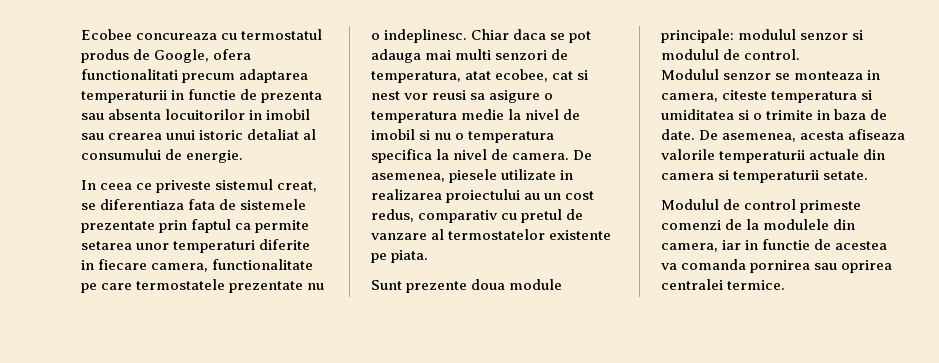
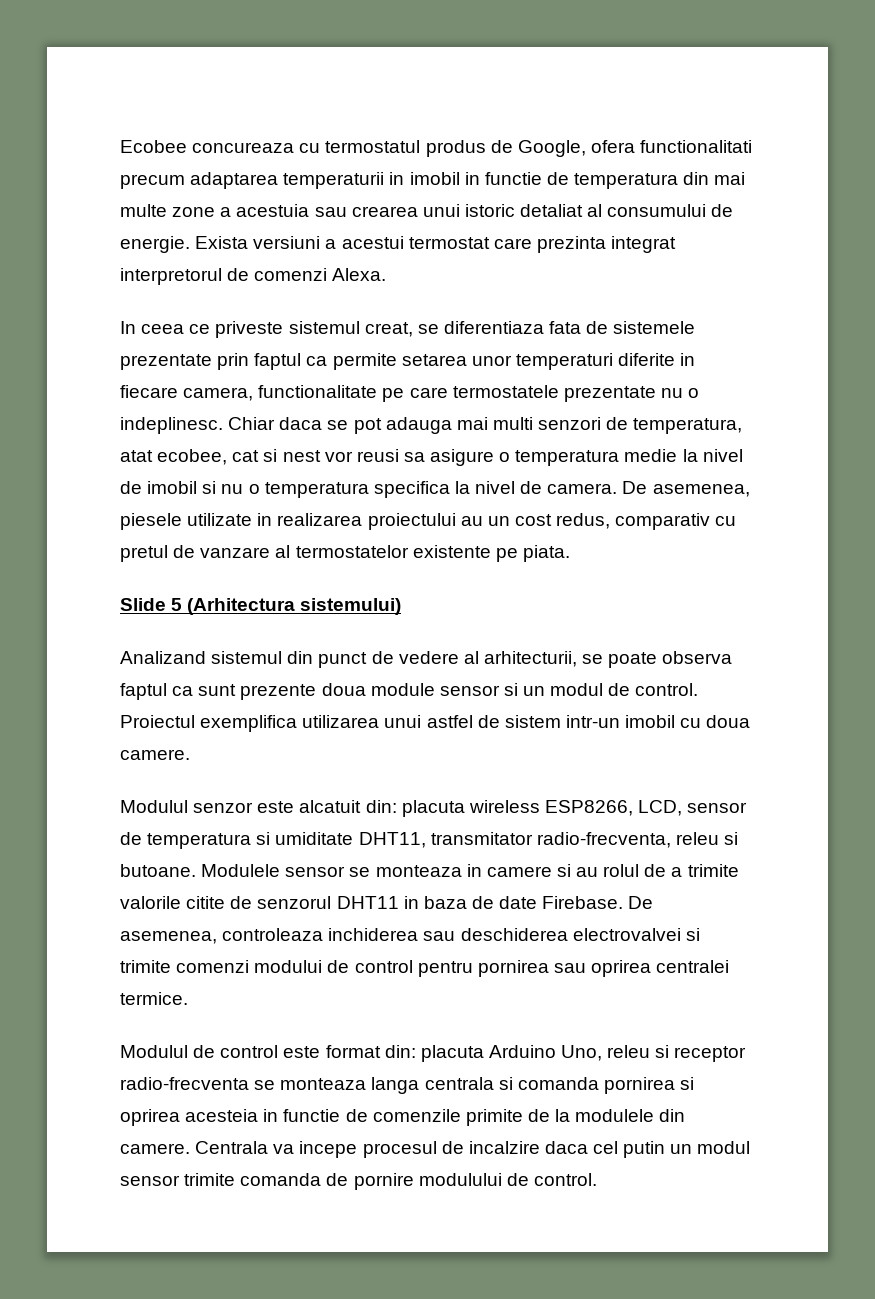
- Ecobee concureaza cu termostatul produs de Google, ofera functionalitati precum adaptarea temperaturii in functie de prezenta sau absenta locuitorilor in imobil sau crearea unui istoric detaliat al consumului de energie.
+ Ecobee concureaza cu termostatul produs de Google, ofera functionalitati precum adaptarea temperaturii in imobil in functie de temperatura din mai multe zone a acestuia sau crearea unui istoric detaliat al consumului de energie. Exista versiuni a acestui termostat care prezinta integrat interpretorul de comenzi Alexa.
- Sunt prezente doua module principale: modulul senzor si modulul de control.
- Modulul senzor se monteaza in camera, citeste temperatura si umiditatea si o trimite in baza de date. De asemenea, acesta afiseaza valorile temperaturii actuale din camera si temperaturii setate.
- Modulul de control primeste comenzi de la modulele din camera, iar in functie de acestea va comanda pornirea sau oprirea centralei termice.
+ Slide 5 (Arhitectura sistemului)
+ Analizand sistemul din punct de vedere al arhitecturii, se poate observa faptul ca sunt prezente doua module sensor si un modul de control. Proiectul exemplifica utilizarea unui astfel de sistem intr-un imobil cu doua camere.
+ Modulul senzor este alcatuit din: placuta wireless ESP8266, LCD, sensor de temperatura si umiditate DHT11, transmitator radio-frecventa, releu si butoane. Modulele sensor se monteaza in camere si au rolul de a trimite valorile citite de senzorul DHT11 in baza de date Firebase. De asemenea, controleaza inchiderea sau deschiderea electrovalvei si trimite comenzi modului de control pentru pornirea sau oprirea centralei termice.
+ Modulul de control este format din: placuta Arduino Uno, releu si receptor radio-frecventa se monteaza langa centrala si comanda pornirea si oprirea acesteia in functie de comenzile primite de la modulele din camere. Centrala va incepe procesul de incalzire daca cel putin un modul sensor trimite comanda de pornire modulului de control.

